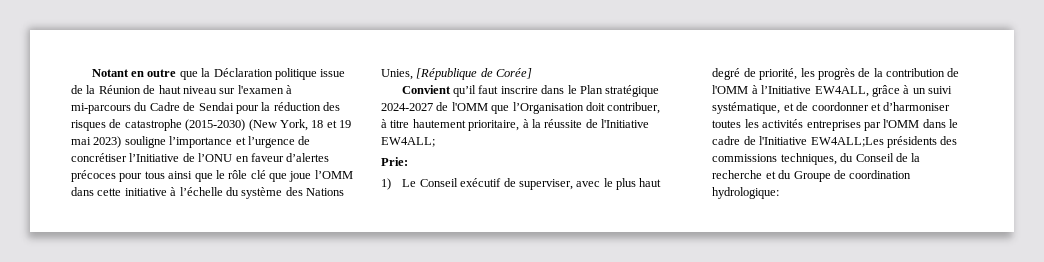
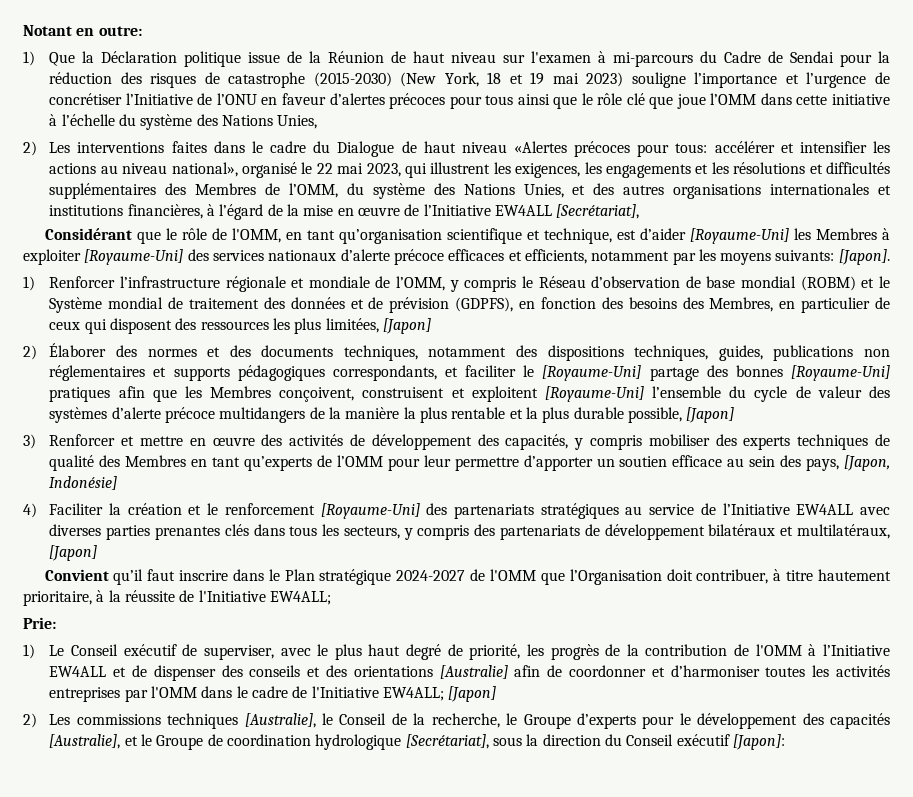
- Notant en outre que la Déclaration politique issue de la Réunion de haut niveau sur l'examen à mi-parcours du Cadre de Sendai pour la réduction des risques de catastrophe (2015-2030) (New York, 18 et 19 mai 2023) souligne l’importance et l’urgence de concrétiser l’Initiative de l’ONU en faveur d’alertes précoces pour tous ainsi que le rôle clé que joue l’OMM dans cette initiative à l’échelle du système des Nations Unies, [République de Corée]
+ Notant en outre:
+ 1) Que la Déclaration politique issue de la Réunion de haut niveau sur l'examen à mi-parcours du Cadre de Sendai pour la réduction des risques de catastrophe (2015-2030) (New York, 18 et 19 mai 2023) souligne l’importance et l’urgence de concrétiser l’Initiative de l’ONU en faveur d’alertes précoces pour tous ainsi que le rôle clé que joue l’OMM dans cette initiative à l’échelle du système des Nations Unies,
+ 2) Les interventions faites dans le cadre du Dialogue de haut niveau «Alertes précoces pour tous: accélérer et intensifier les actions au niveau national», organisé le 22 mai 2023, qui illustrent les exigences, les engagements et les résolutions et difficultés supplémentaires des Membres de l’OMM, du système des Nations Unies, et des autres organisations internationales et institutions financières, à l’égard de la mise en œuvre de l’Initiative EW4ALL [Secrétariat],
+ Considérant que le rôle de l'OMM, en tant qu’organisation scientifique et technique, est d’aider [Royaume-Uni] les Membres à exploiter [Royaume-Uni] des services nationaux d’alerte précoce efficaces et efficients, notamment par les moyens suivants: [Japon].
+ 1) Renforcer l’infrastructure régionale et mondiale de l’OMM, y compris le Réseau d’observation de base mondial (ROBM) et le Système mondial de traitement des données et de prévision (GDPFS), en fonction des besoins des Membres, en particulier de ceux qui disposent des ressources les plus limitées, [Japon]
+ 2) Élaborer des normes et des documents techniques, notamment des dispositions techniques, guides, publications non réglementaires et supports pédagogiques correspondants, et faciliter le [Royaume-Uni] partage des bonnes [Royaume-Uni] pratiques afin que les Membres conçoivent, construisent et exploitent [Royaume-Uni] l’ensemble du cycle de valeur des systèmes d’alerte précoce multidangers de la manière la plus rentable et la plus durable possible, [Japon]
+ 3) Renforcer et mettre en œuvre des activités de développement des capacités, y compris mobiliser des experts techniques de qualité des Membres en tant qu’experts de l’OMM pour leur permettre d’apporter un soutien efficace au sein des pays, [Japon, Indonésie]
+ 4) Faciliter la création et le renforcement [Royaume-Uni] des partenariats stratégiques au service de l’Initiative EW4ALL avec diverses parties prenantes clés dans tous les secteurs, y compris des partenariats de développement bilatéraux et multilatéraux, [Japon]
- 1) Le Conseil exécutif de superviser, avec le plus haut degré de priorité, les progrès de la contribution de l'OMM à l’Initiative EW4ALL, grâce à un suivi systématique, et de coordonner et d’harmoniser toutes les activités entreprises par l'OMM dans le cadre de l'Initiative EW4ALL;Les présidents des commissions techniques, du Conseil de la recherche et du Groupe de coordination hydrologique:
+ 1) Le Conseil exécutif de superviser, avec le plus haut degré de priorité, les progrès de la contribution de l'OMM à l’Initiative EW4ALL et de dispenser des conseils et des orientations [Australie] afin de coordonner et d’harmoniser toutes les activités entreprises par l'OMM dans le cadre de l'Initiative EW4ALL; [Japon]
+ 2) Les commissions techniques [Australie], le Conseil de la recherche, le Groupe d’experts pour le développement des capacités [Australie], et le Groupe de coordination hydrologique [Secrétariat], sous la direction du Conseil exécutif [Japon]:

